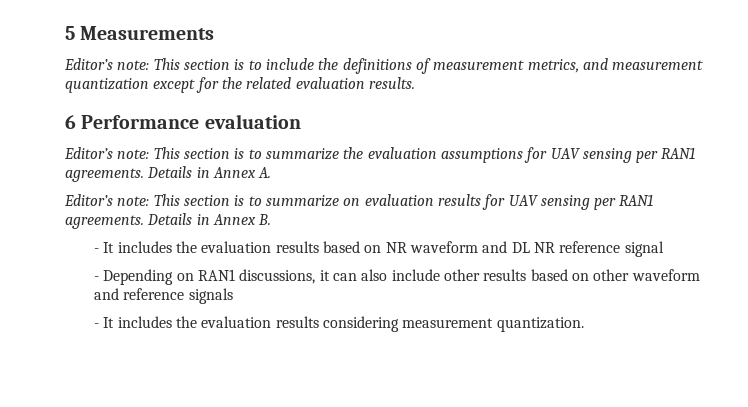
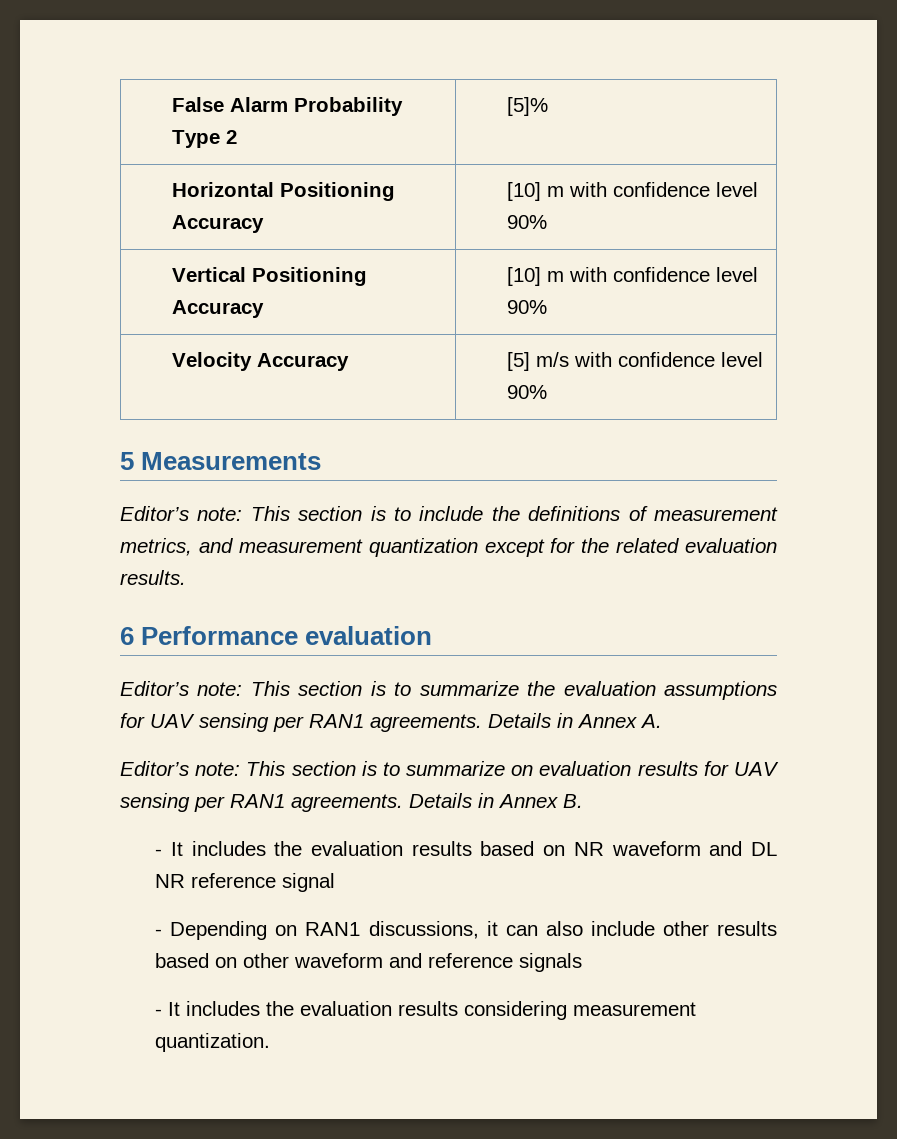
+ False Alarm Probability Type 2 | [5]%
+ Horizontal Positioning Accuracy | [10] m with confidence level 90%
+ Vertical Positioning Accuracy | [10] m with confidence level 90%
+ Velocity Accuracy | [5] m/s with confidence level 90%

